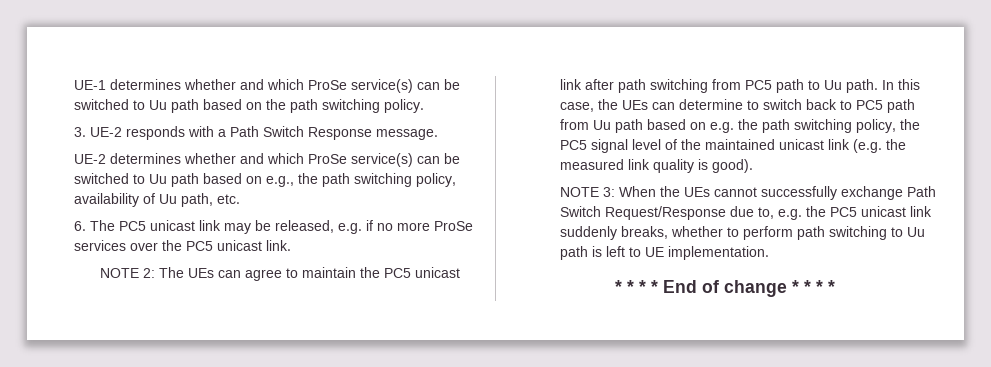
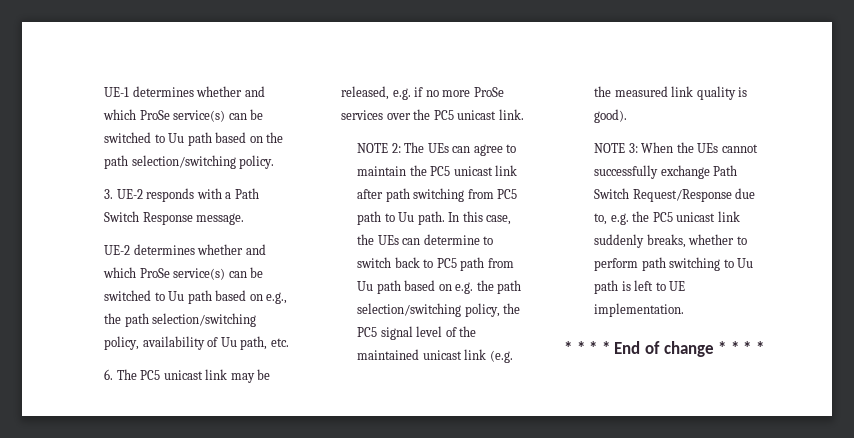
- UE-1 determines whether and which ProSe service(s) can be switched to Uu path based on the path switching policy.
+ UE-1 determines whether and which ProSe service(s) can be switched to Uu path based on the path selection/switching policy.
- UE-2 determines whether and which ProSe service(s) can be switched to Uu path based on e.g., the path switching policy, availability of Uu path, etc.
+ UE-2 determines whether and which ProSe service(s) can be switched to Uu path based on e.g., the path selection/switching policy, availability of Uu path, etc.
- In this case, the UEs can determine to switch back to PC5 path from Uu path based on e.g. the path switching policy, the PC5 signal level of the maintained unicast link (e.g. the measured link quality is good).
+ In this case, the UEs can determine to switch back to PC5 path from Uu path based on e.g. the path selection/switching policy, the PC5 signal level of the maintained unicast link (e.g. the measured link quality is good).

